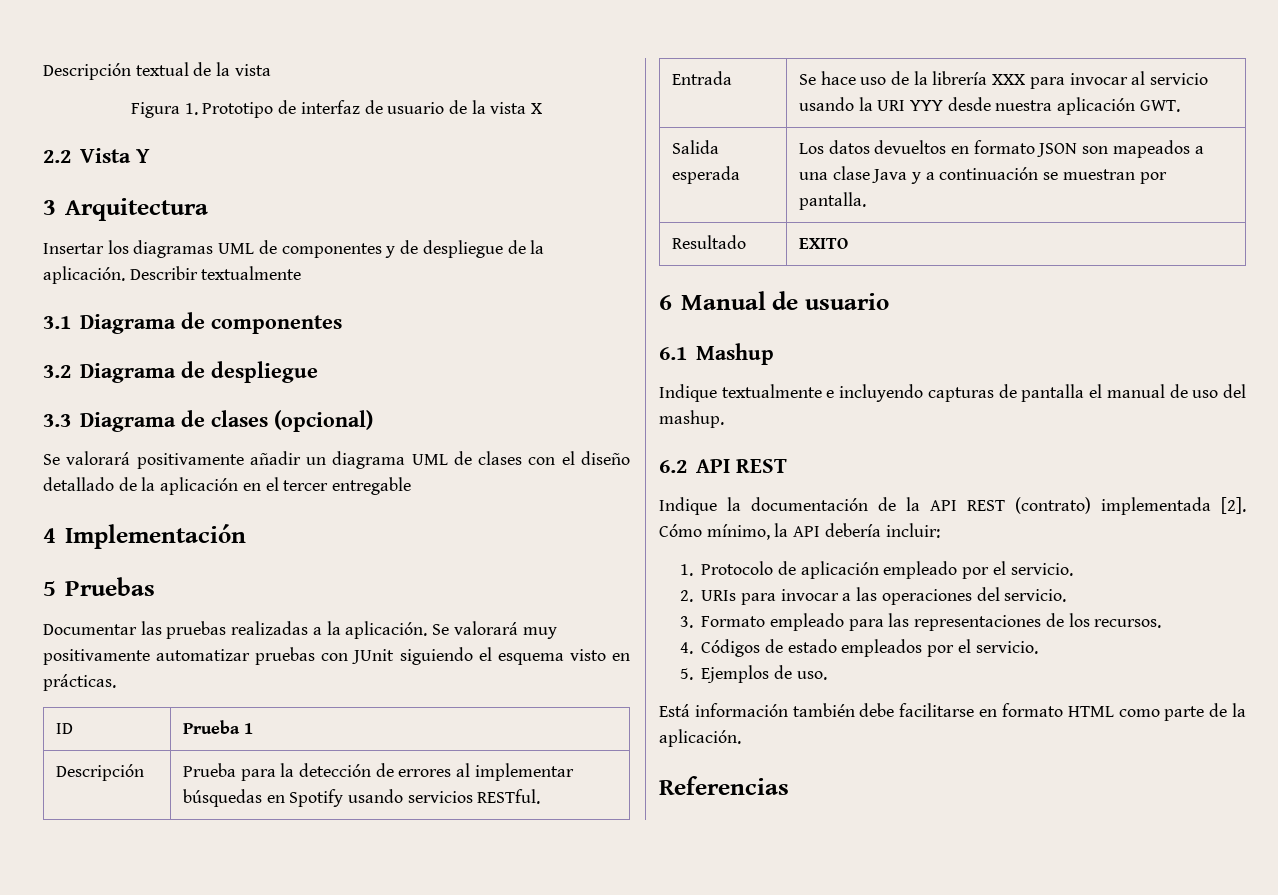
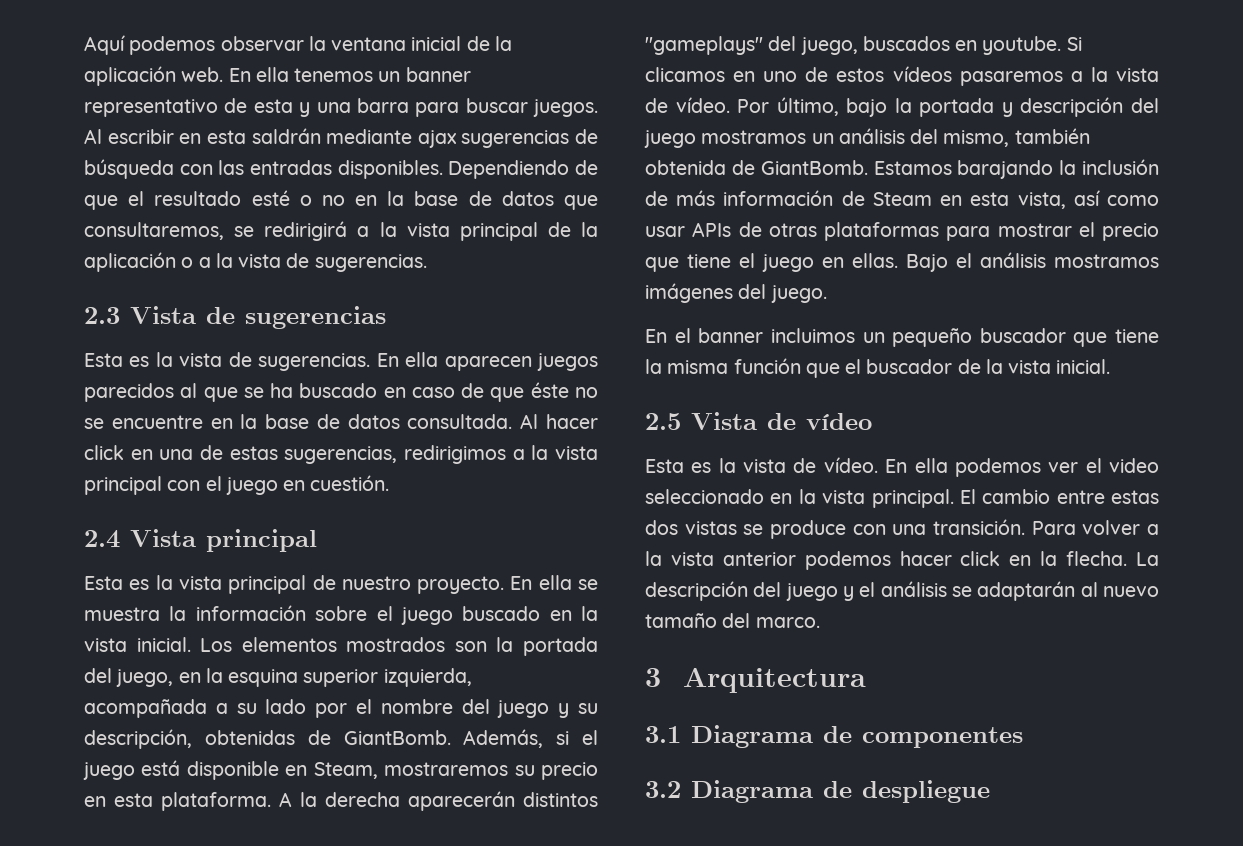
- Descripción textual de la vista
- Figura 1. Prototipo de interfaz de usuario de la vista X
- 2.2 Vista Y
+ Aquí podemos observar la ventana inicial de la aplicación web. En ella tenemos un banner representativo de esta y una barra para buscar juegos. Al escribir en esta saldrán mediante ajax sugerencias de búsqueda con las entradas disponibles. Dependiendo de que el resultado esté o no en la base de datos que consultaremos, se redirigirá a la vista principal de la aplicación o a la vista de sugerencias.
+ 2.3 Vista de sugerencias
+ Esta es la vista de sugerencias. En ella aparecen juegos parecidos al que se ha buscado en caso de que éste no se encuentre en la base de datos consultada. Al hacer click en una de estas sugerencias, redirigimos a la vista principal con el juego en cuestión.
+ 2.4 Vista principal
+ Esta es la vista principal de nuestro proyecto. En ella se muestra la información sobre el juego buscado en la vista inicial. Los elementos mostrados son la portada del juego, en la esquina superior izquierda, acompañada a su lado por el nombre del juego y su descripción, obtenidas de GiantBomb. Además, si el juego está disponible en Steam, mostraremos su precio en esta plataforma. A la derecha aparecerán distintos "gameplays" del juego, buscados en youtube. Si clicamos en uno de estos vídeos pasaremos a la vista de vídeo. Por último, bajo la portada y descripción del juego mostramos un análisis del mismo, también obtenida de GiantBomb. Estamos barajando la inclusión de más información de Steam en esta vista, así como usar APIs de otras plataformas para mostrar el precio que tiene el juego en ellas. Bajo el análisis mostramos imágenes del juego.
+ En el banner incluimos un pequeño buscador que tiene la misma función que el buscador de la vista inicial.
+ 2.5 Vista de vídeo
+ Esta es la vista de vídeo. En ella podemos ver el video seleccionado en la vista principal. El cambio entre estas dos vistas se produce con una transición. Para volver a la vista anterior podemos hacer click en la flecha. La descripción del juego y el análisis se adaptarán al nuevo tamaño del marco.
  3 Arquitectura
- Insertar los diagramas UML de componentes y de despliegue de la aplicación. Describir textualmente
- 3.3 Diagrama de clases (opcional)
- Se valorará positivamente añadir un diagrama UML de clases con el diseño detallado de la aplicación en el tercer entregable
- 4 Implementación
- 5 Pruebas
- Documentar las pruebas realizadas a la aplicación. Se valorará muy positivamente automatizar pruebas con JUnit siguiendo el esquema visto en prácticas.
- ID | Prueba 1
- Descripción | Prueba para la detección de errores al implementar búsquedas en Spotify usando servicios RESTful.
- Entrada | Se hace uso de la librería XXX para invocar al servicio usando la URI YYY desde nuestra aplicación GWT.
- Salida esperada | Los datos devueltos en formato JSON son mapeados a una clase Java y a continuación se muestran por pantalla.
- Resultado | EXITO
- 6 Manual de usuario
- 6.1 Mashup
- Indique textualmente e incluyendo capturas de pantalla el manual de uso del mashup.
- 6.2 API REST
- Indique la documentación de la API REST (contrato) implementada [2]. Cómo mínimo, la API debería incluir:
- 1. Protocolo de aplicación empleado por el servicio.
- 2. URIs para invocar a las operaciones del servicio.
- 3. Formato empleado para las representaciones de los recursos.
- 4. Códigos de estado empleados por el servicio.
- 5. Ejemplos de uso.
- Está información también debe facilitarse en formato HTML como parte de la aplicación.
- Referencias

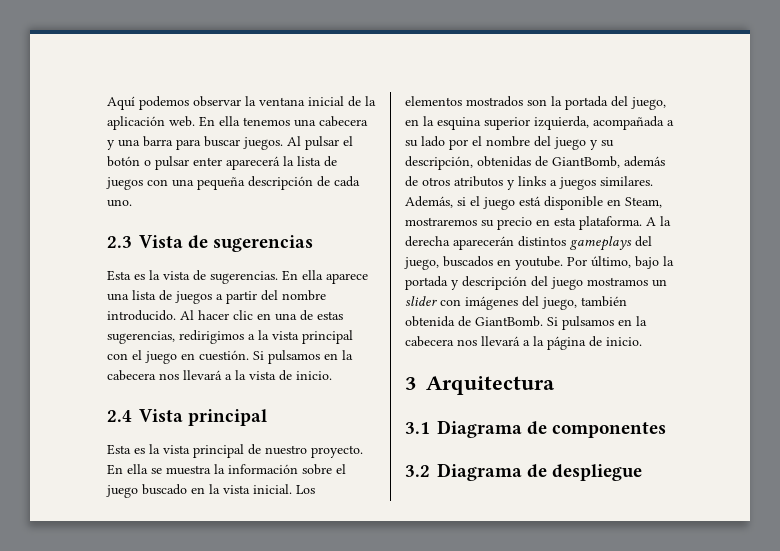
- En ella tenemos un banner representativo de esta y una barra para buscar juegos.
+ En ella tenemos una cabecera y una barra para buscar juegos.
- Al escribir en esta saldrán mediante ajax sugerencias de búsqueda con las entradas disponibles. Dependiendo de que el resultado esté o no en la base de datos que consultaremos, se redirigirá a la vista principal de la aplicación o a la vista de sugerencias.
+ Al pulsar el botón o pulsar enter aparecerá la lista de juegos con una pequeña descripción de cada uno.
- En ella aparecen juegos parecidos al que se ha buscado en caso de que éste no se encuentre en la base de datos consultada.
+ En ella aparece una lista de juegos a partir del nombre introducido.
- Al hacer click en una de estas sugerencias, redirigimos a la vista principal con el juego en cuestión.
+ Al hacer clic en una de estas sugerencias, redirigimos a la vista principal con el juego en cuestión. Si pulsamos en la cabecera nos llevará a la vista de inicio.
- Los elementos mostrados son la portada del juego, en la esquina superior izquierda, acompañada a su lado por el nombre del juego y su descripción, obtenidas de GiantBomb.
+ Los elementos mostrados son la portada del juego, en la esquina superior izquierda, acompañada a su lado por el nombre del juego y su descripción, obtenidas de GiantBomb, además de otros atributos y links a juegos similares.
- A la derecha aparecerán distintos "gameplays" del juego, buscados en youtube.
+ A la derecha aparecerán distintos gameplays del juego, buscados en youtube.
- Si clicamos en uno de estos vídeos pasaremos a la vista de vídeo.
- Por último, bajo la portada y descripción del juego mostramos un análisis del mismo, también obtenida de GiantBomb. Estamos barajando la inclusión de más información de Steam en esta vista, así como usar APIs de otras plataformas para mostrar el precio que tiene el juego en ellas. Bajo el análisis mostramos imágenes del juego.
- En el banner incluimos un pequeño buscador que tiene la misma función que el buscador de la vista inicial.
- 2.5 Vista de vídeo
- Esta es la vista de vídeo. En ella podemos ver el video seleccionado en la vista principal. El cambio entre estas dos vistas se produce con una transición. Para volver a la vista anterior podemos hacer click en la flecha. La descripción del juego y el análisis se adaptarán al nuevo tamaño del marco.
+ Por último, bajo la portada y descripción del juego mostramos un slider con imágenes del juego, también obtenida de GiantBomb. Si pulsamos en la cabecera nos llevará a la página de inicio.

